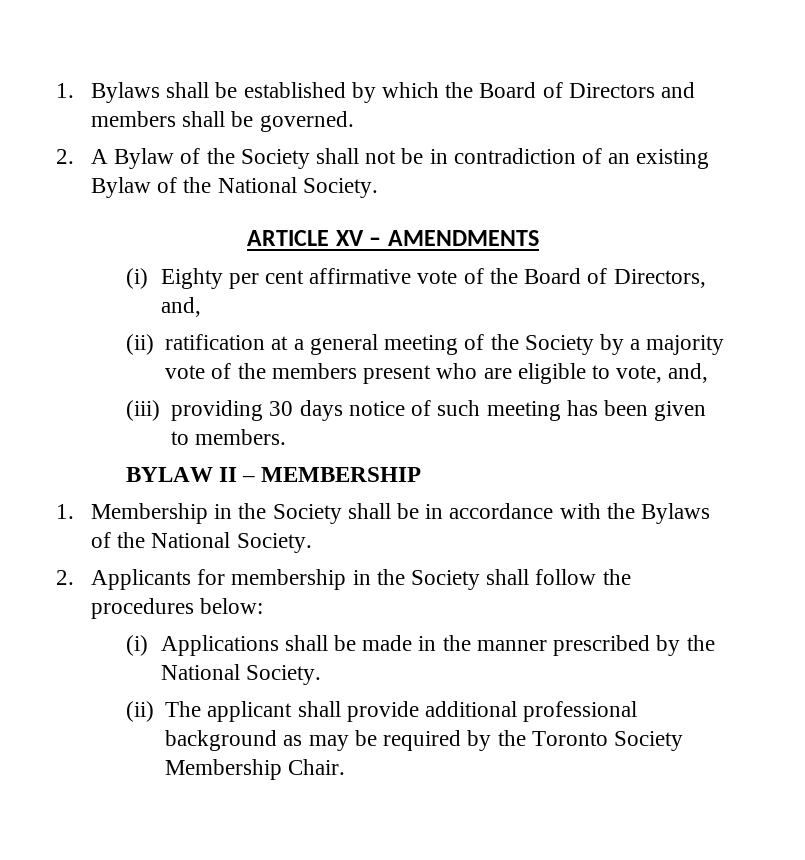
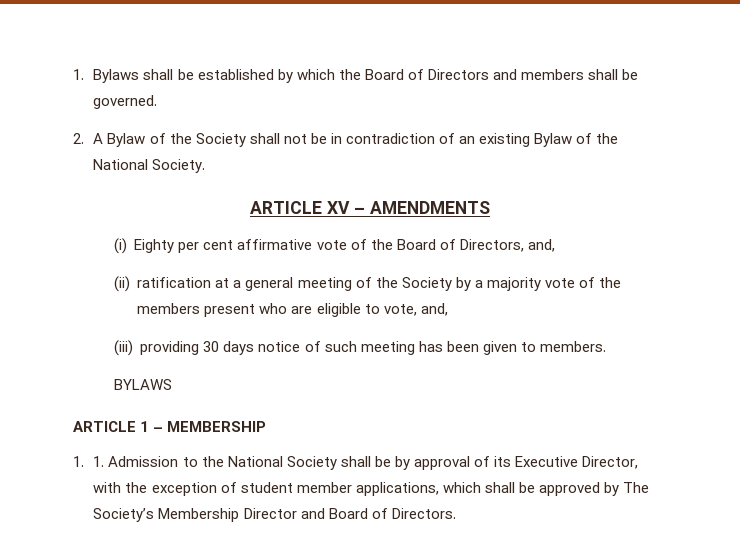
- BYLAW II – MEMBERSHIP
+ BYLAWS
+ ARTICLE 1 – MEMBERSHIP
- 1. Membership in the Society shall be in accordance with the Bylaws of the National Society.
- 2. Applicants for membership in the Society shall follow the procedures below:
- (i) Applications shall be made in the manner prescribed by the National Society.
- (ii) The applicant shall provide additional professional background as may be required by the Toronto Society Membership Chair.
+ 1. 1. Admission to the National Society shall be by approval of its Executive Director, with the exception of student member applications, which shall be approved by The Society’s Membership Director and Board of Directors.

